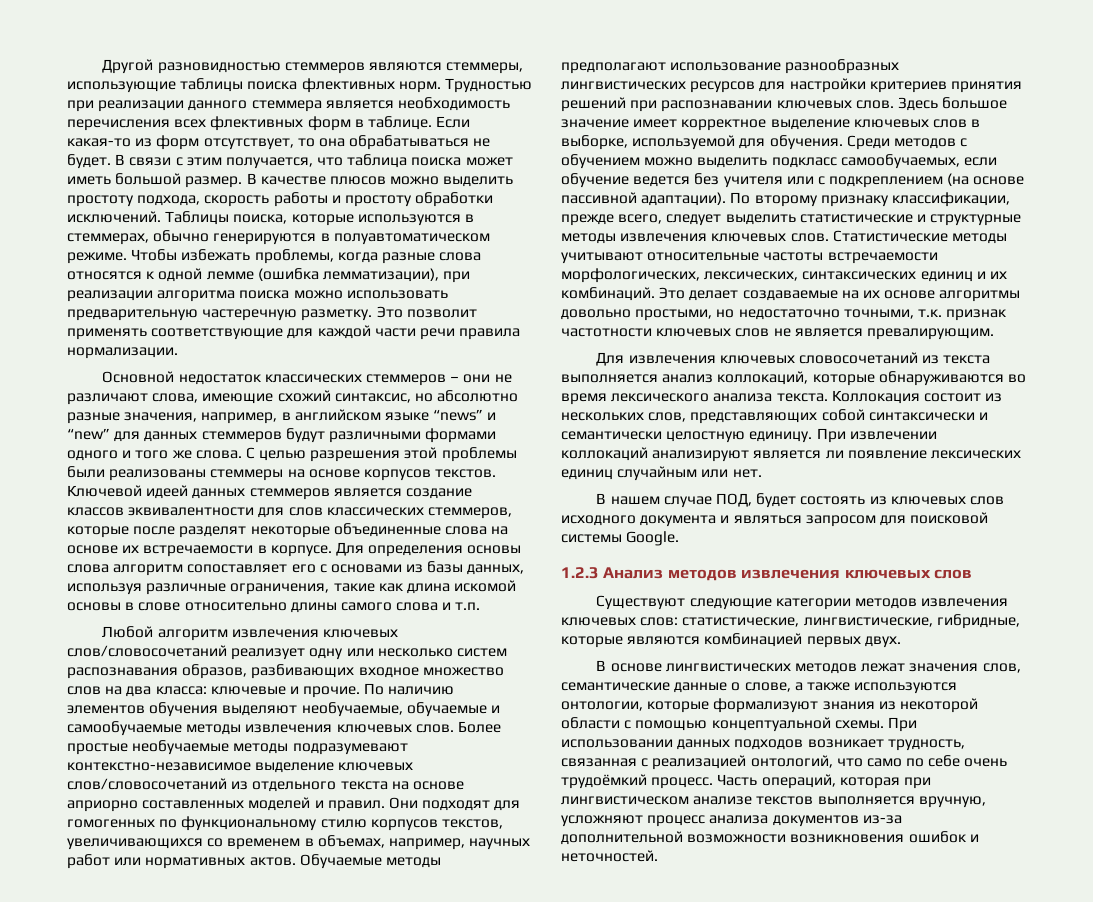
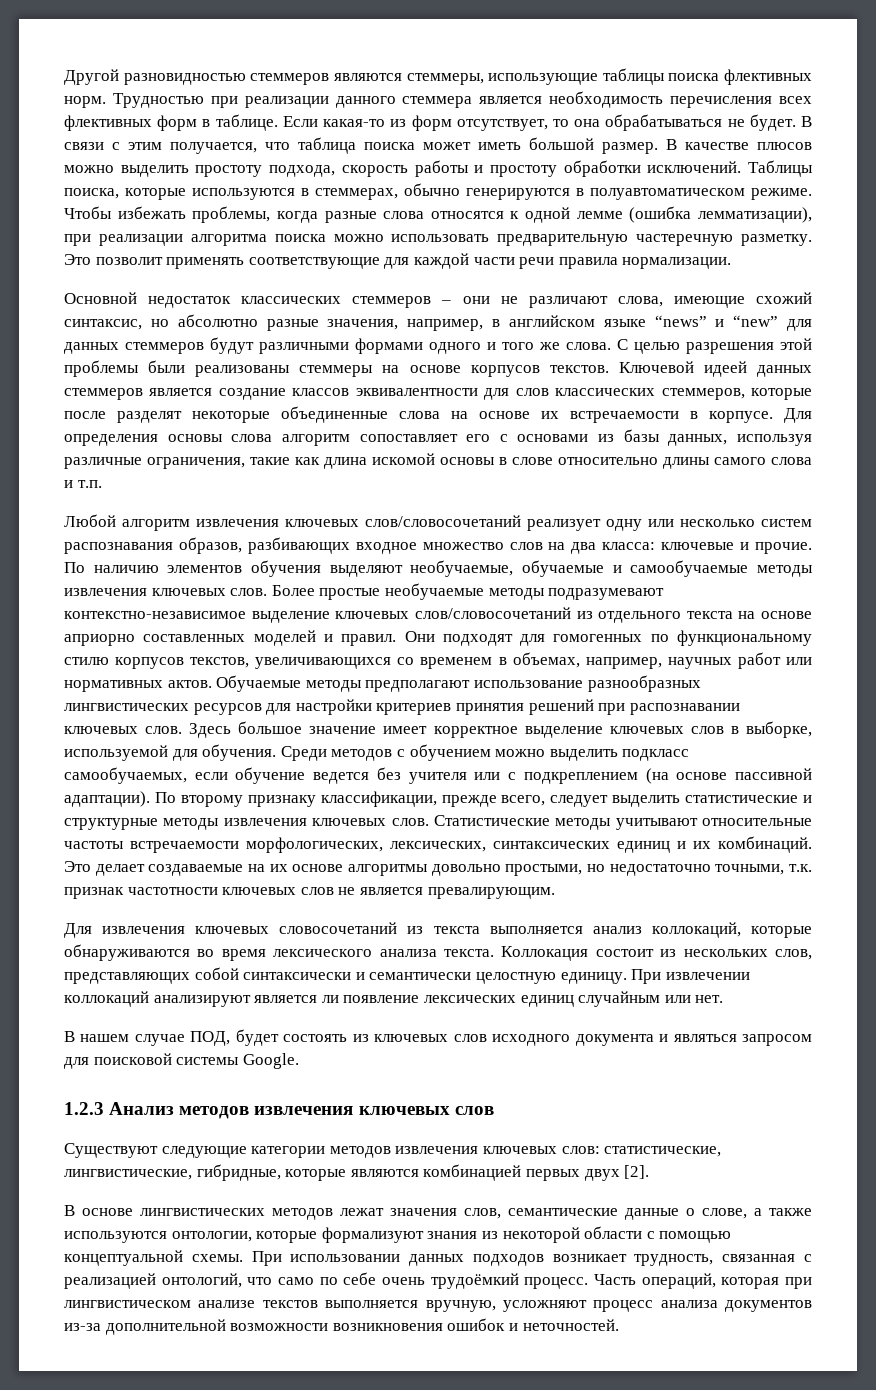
- Существуют следующие категории методов извлечения ключевых слов: статистические, лингвистические, гибридные, которые являются комбинацией первых двух.
+ Существуют следующие категории методов извлечения ключевых слов: статистические, лингвистические, гибридные, которые являются комбинацией первых двух [2].

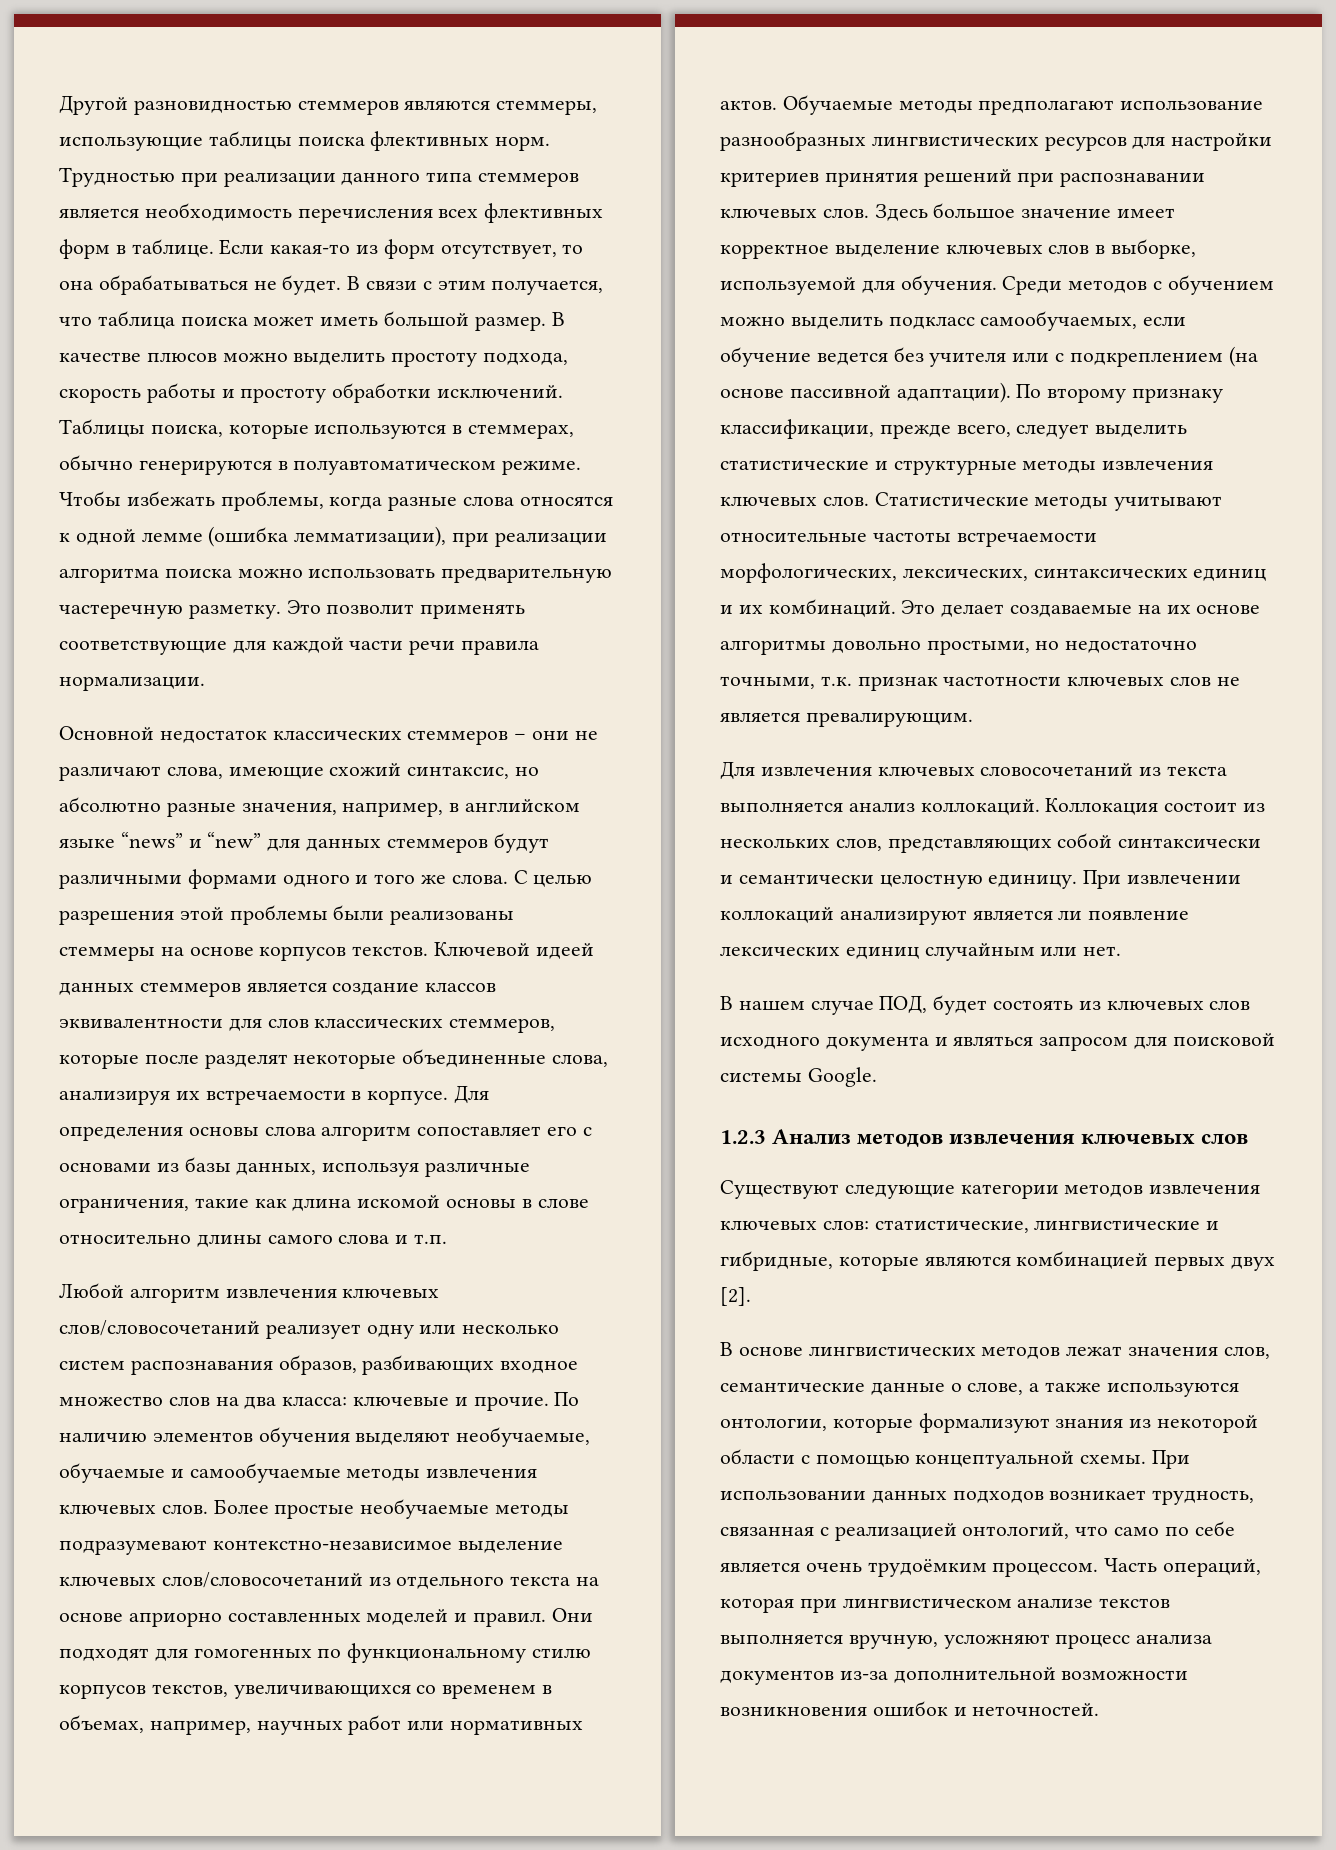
- Трудностью при реализации данного стеммера является необходимость перечисления всех флективных форм в таблице.
+ Трудностью при реализации данного типа стеммеров является необходимость перечисления всех флективных форм в таблице.
- Ключевой идеей данных стеммеров является создание классов эквивалентности для слов классических стеммеров, которые после разделят некоторые объединенные слова на основе их встречаемости в корпусе.
+ Ключевой идеей данных стеммеров является создание классов эквивалентности для слов классических стеммеров, которые после разделят некоторые объединенные слова, анализируя их встречаемости в корпусе.
- Для извлечения ключевых словосочетаний из текста выполняется анализ коллокаций, которые обнаруживаются во время лексического анализа текста.
+ Для извлечения ключевых словосочетаний из текста выполняется анализ коллокаций.
- Существуют следующие категории методов извлечения ключевых слов: статистические, лингвистические, гибридные, которые являются комбинацией первых двух [2].
+ Существуют следующие категории методов извлечения ключевых слов: статистические, лингвистические и гибридные, которые являются комбинацией первых двух [2].
- При использовании данных подходов возникает трудность, связанная с реализацией онтологий, что само по себе очень трудоёмкий процесс.
+ При использовании данных подходов возникает трудность, связанная с реализацией онтологий, что само по себе является очень трудоёмким процессом.

